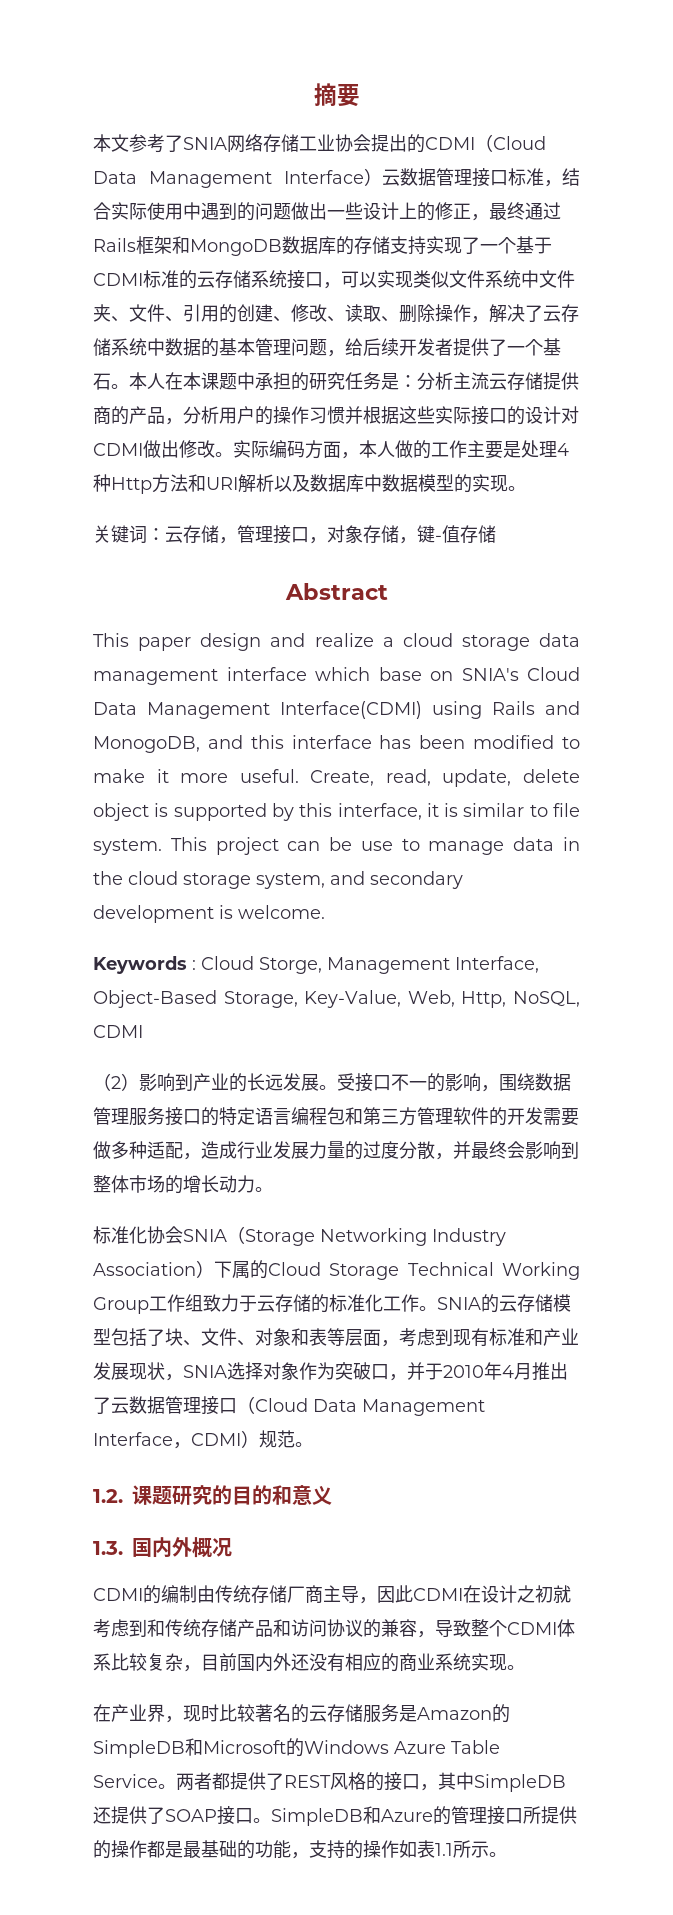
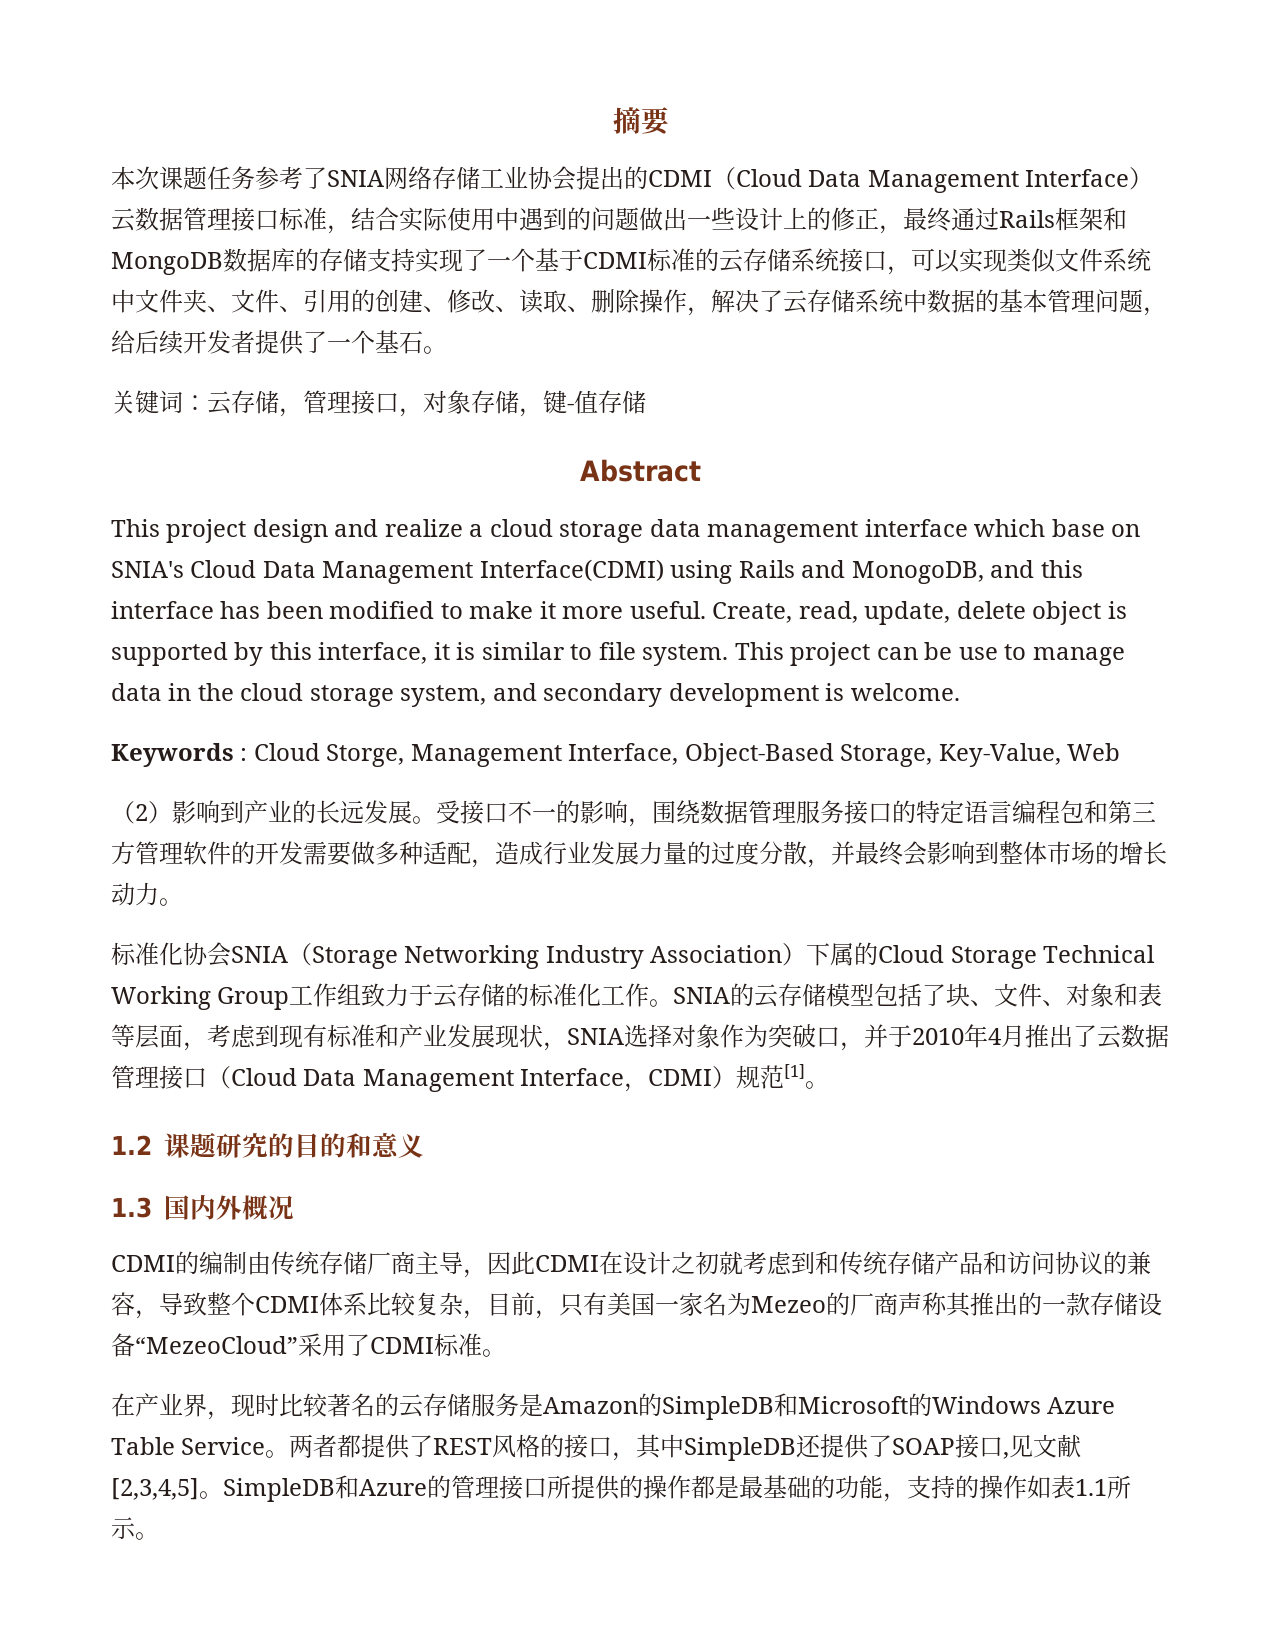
- 本文参考了SNIA网络存储工业协会提出的CDMI（Cloud Data Management Interface）云数据管理接口标准，结合实际使用中遇到的问题做出一些设计上的修正，最终通过Rails框架和MongoDB数据库的存储支持实现了一个基于CDMI标准的云存储系统接口，可以实现类似文件系统中文件夹、文件、引用的创建、修改、读取、删除操作，解决了云存储系统中数据的基本管理问题，给后续开发者提供了一个基石。本人在本课题中承担的研究任务是：分析主流云存储提供商的产品，分析用户的操作习惯并根据这些实际接口的设计对CDMI做出修改。实际编码方面，本人做的工作主要是处理4种Http方法和URI解析以及数据库中数据模型的实现。
+ 本次课题任务参考了SNIA网络存储工业协会提出的CDMI（Cloud Data Management Interface）云数据管理接口标准，结合实际使用中遇到的问题做出一些设计上的修正，最终通过Rails框架和MongoDB数据库的存储支持实现了一个基于CDMI标准的云存储系统接口，可以实现类似文件系统中文件夹、文件、引用的创建、修改、读取、删除操作，解决了云存储系统中数据的基本管理问题，给后续开发者提供了一个基石。
- This paper design and realize a cloud storage data management interface which base on SNIA's Cloud Data Management Interface(CDMI) using Rails and MonogoDB, and this interface has been modified to make it more useful.
+ This project design and realize a cloud storage data management interface which base on SNIA's Cloud Data Management Interface(CDMI) using Rails and MonogoDB, and this interface has been modified to make it more useful.
- Keywords : Cloud Storge, Management Interface, Object-Based Storage, Key-Value, Web, Http, NoSQL, CDMI
+ Keywords : Cloud Storge, Management Interface, Object-Based Storage, Key-Value, Web
- SNIA的云存储模型包括了块、文件、对象和表等层面，考虑到现有标准和产业发展现状，SNIA选择对象作为突破口，并于2010年4月推出了云数据管理接口（Cloud Data Management Interface，CDMI）规范。
- 1.2.课题研究的目的和意义
+ SNIA的云存储模型包括了块、文件、对象和表等层面，考虑到现有标准和产业发展现状，SNIA选择对象作为突破口，并于2010年4月推出了云数据管理接口（Cloud Data Management Interface，CDMI）规范[1]。
+ 1.2课题研究的目的和意义
- 1.3.国内外概况
+ 1.3国内外概况
- CDMI的编制由传统存储厂商主导，因此CDMI在设计之初就考虑到和传统存储产品和访问协议的兼容，导致整个CDMI体系比较复杂，目前国内外还没有相应的商业系统实现。
+ CDMI的编制由传统存储厂商主导，因此CDMI在设计之初就考虑到和传统存储产品和访问协议的兼容，导致整个CDMI体系比较复杂，目前，只有美国一家名为Mezeo的厂商声称其推出的一款存储设备“MezeoCloud”采用了CDMI标准。
- 两者都提供了REST风格的接口，其中SimpleDB还提供了SOAP接口。
+ 两者都提供了REST风格的接口，其中SimpleDB还提供了SOAP接口,见文献[2,3,4,5]。

